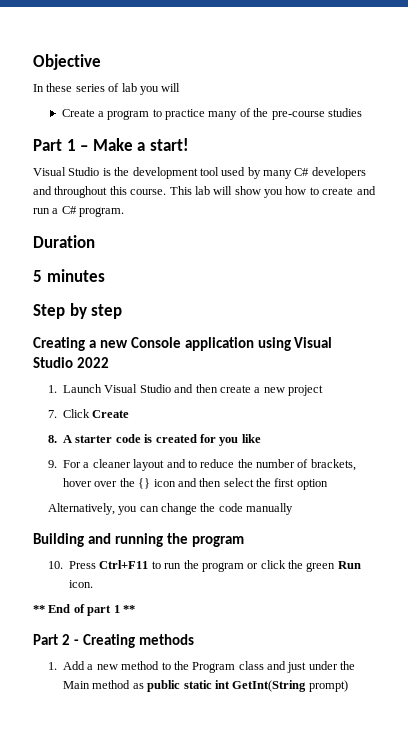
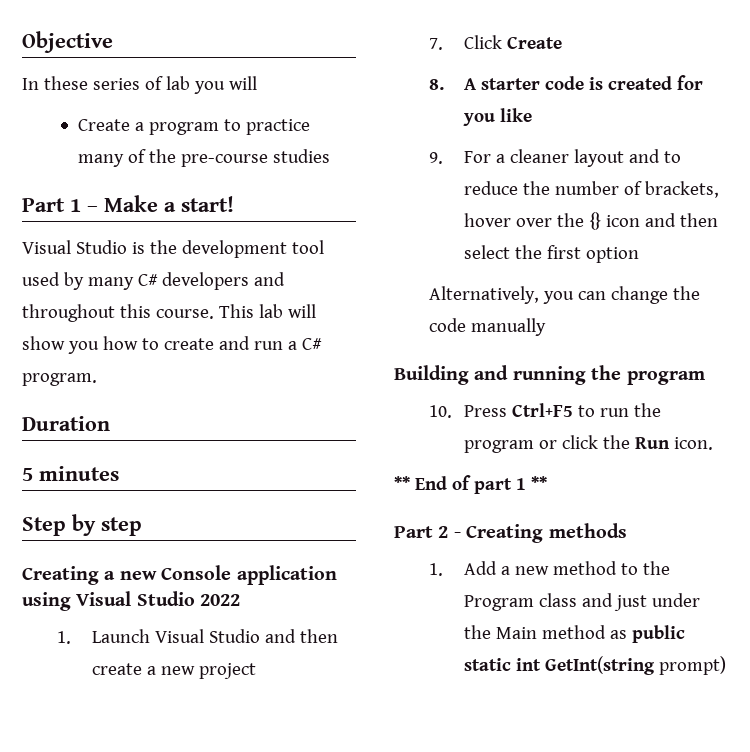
- 10. Press Ctrl+F11 to run the program or click the green Run icon.
+ 10. Press Ctrl+F5 to run the program or click the Run icon.
- 1. Add a new method to the Program class and just under the Main method as public static int GetInt(String prompt)
+ 1. Add a new method to the Program class and just under the Main method as public static int GetInt(string prompt)

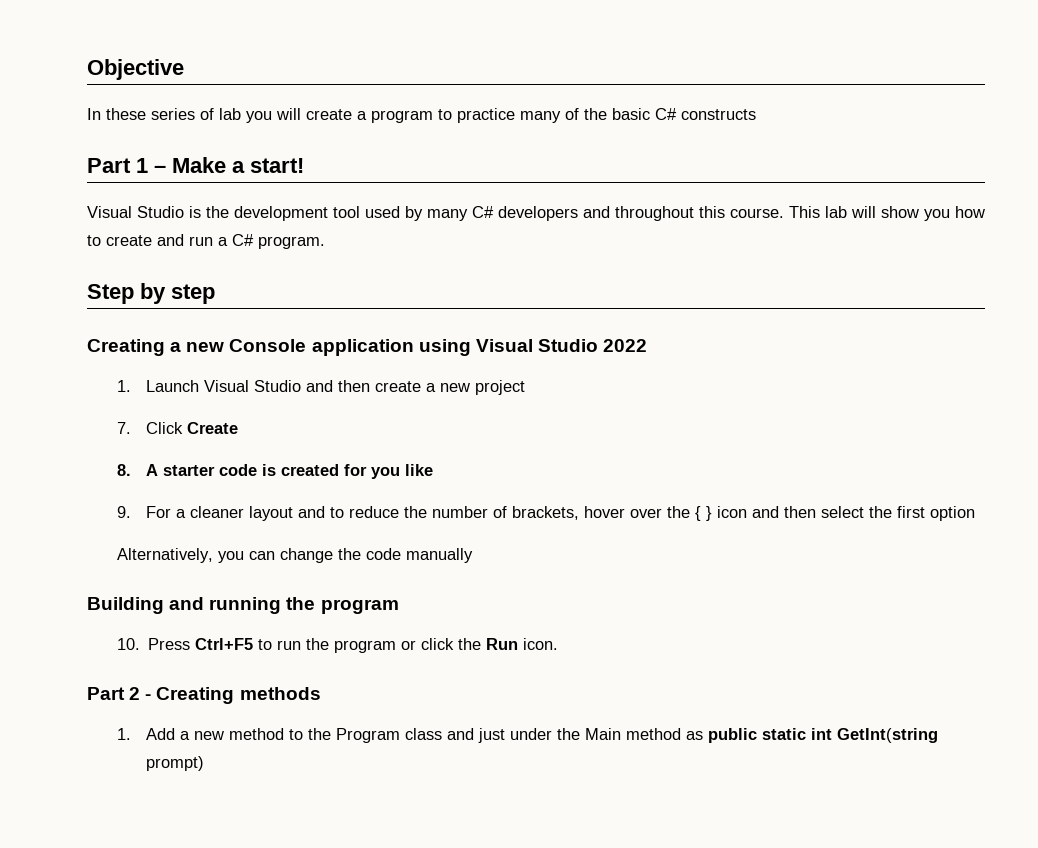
- In these series of lab you will
- Create a program to practice many of the pre-course studies
+ In these series of lab you will create a program to practice many of the basic C# constructs
- Duration
- 5 minutes
- 9. For a cleaner layout and to reduce the number of brackets, hover over the {} icon and then select the first option
+ 9. For a cleaner layout and to reduce the number of brackets, hover over the { } icon and then select the first option
- ** End of part 1 **

